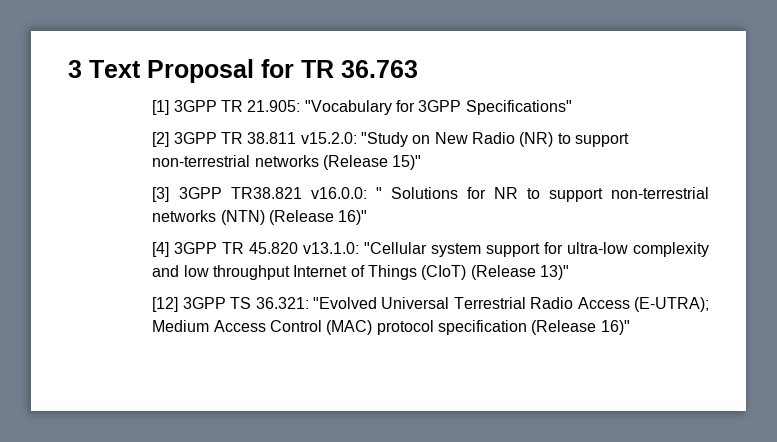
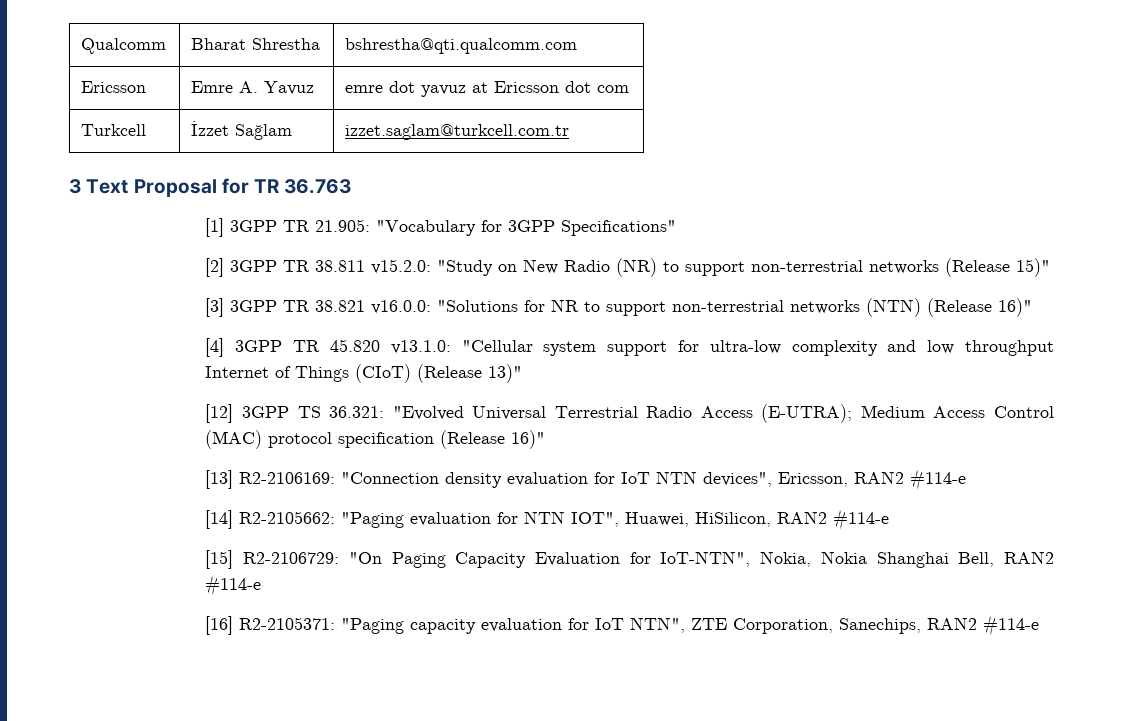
+ Qualcomm | Bharat Shrestha | bshrestha@qti.qualcomm.com
+ Ericsson | Emre A. Yavuz | emre dot yavuz at Ericsson dot com
+ Turkcell | İzzet Sağlam | izzet.saglam@turkcell.com.tr
- [3] 3GPP TR38.821 v16.0.0: " Solutions for NR to support non-terrestrial networks (NTN) (Release 16)"
+ [3] 3GPP TR 38.821 v16.0.0: "Solutions for NR to support non-terrestrial networks (NTN) (Release 16)"
+ [13] R2-2106169: "Connection density evaluation for IoT NTN devices", Ericsson, RAN2 #114-e
+ [14] R2-2105662: "Paging evaluation for NTN IOT", Huawei, HiSilicon, RAN2 #114-e
+ [15] R2-2106729: "On Paging Capacity Evaluation for IoT-NTN", Nokia, Nokia Shanghai Bell, RAN2 #114-e
+ [16] R2-2105371: "Paging capacity evaluation for IoT NTN", ZTE Corporation, Sanechips, RAN2 #114-e

